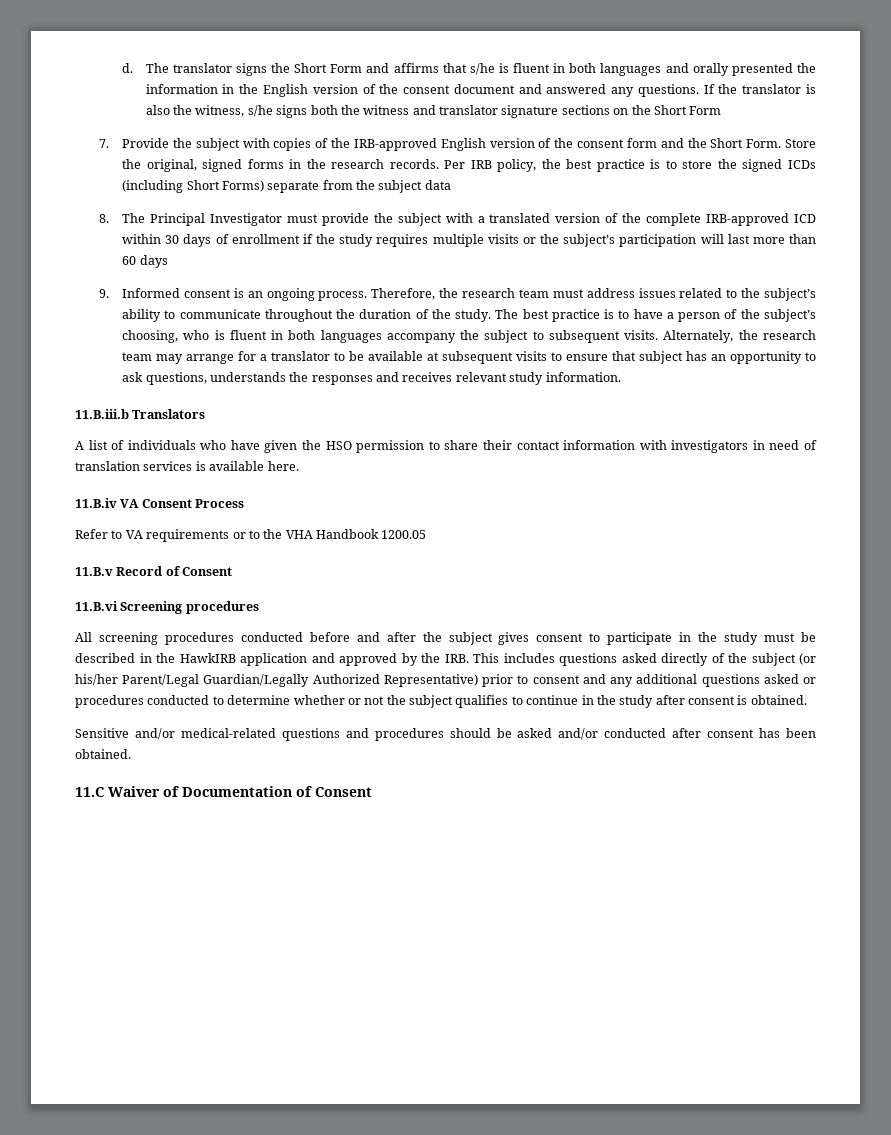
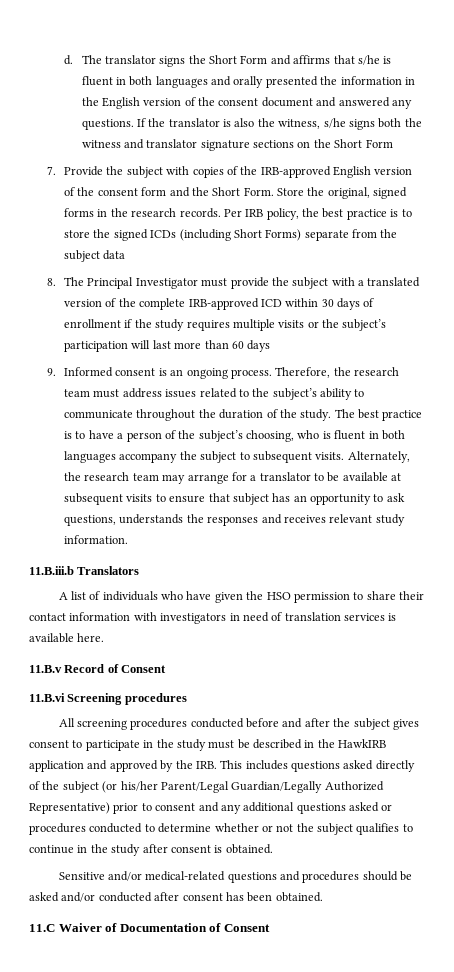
- 11.B.iv VA Consent Process
- Refer to VA requirements or to the VHA Handbook 1200.05

